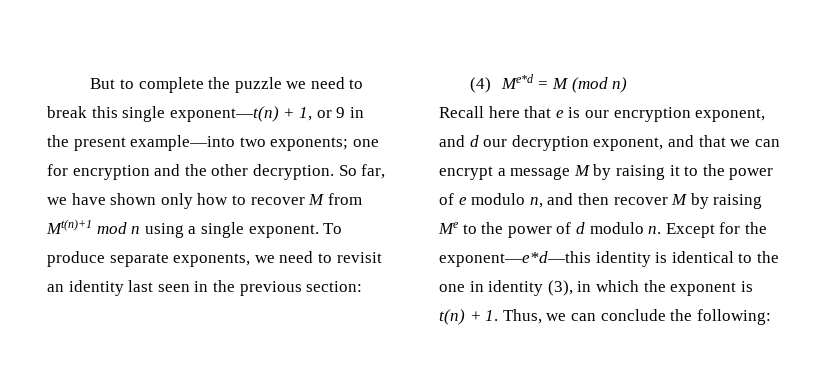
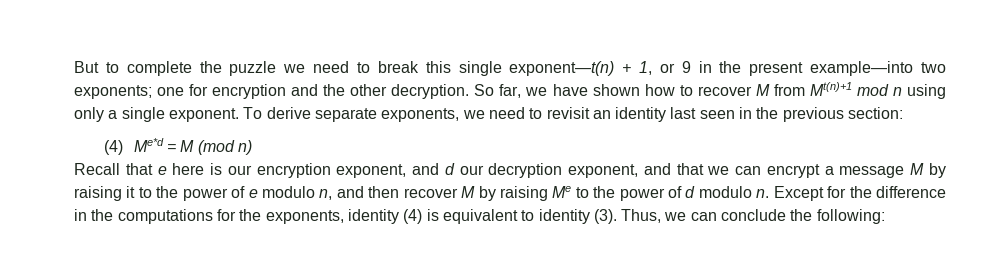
- So far, we have shown only how to recover M from Mt(n)+1 mod n using a single exponent.
+ So far, we have shown how to recover M from Mt(n)+1 mod n using only a single exponent.
- To produce separate exponents, we need to revisit an identity last seen in the previous section:
+ To derive separate exponents, we need to revisit an identity last seen in the previous section:
- Recall here that e is our encryption exponent, and d our decryption exponent, and that we can encrypt a message M by raising it to the power of e modulo n, and then recover M by raising Me to the power of d modulo n.
+ Recall that e here is our encryption exponent, and d our decryption exponent, and that we can encrypt a message M by raising it to the power of e modulo n, and then recover M by raising Me to the power of d modulo n.
- Except for the exponent—e*d—this identity is identical to the one in identity (3), in which the exponent is t(n) + 1. Thus, we can conclude the following:
+ Except for the difference in the computations for the exponents, identity (4) is equivalent to identity (3). Thus, we can conclude the following:

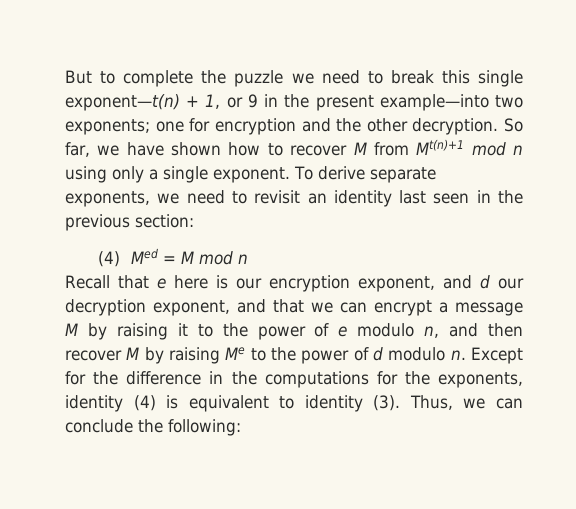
- (4) Me*d = M (mod n)
+ (4) Med = M mod n

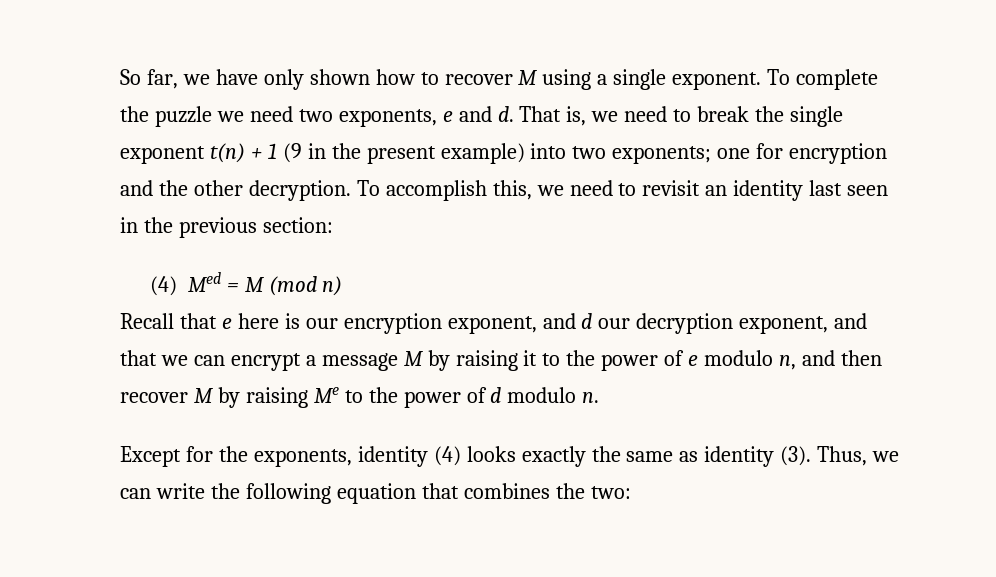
- But to complete the puzzle we need to break this single exponent—t(n) + 1, or 9 in the present example—into two exponents; one for encryption and the other decryption.
+ So far, we have only shown how to recover M using a single exponent. To complete the puzzle we need two exponents, e and d. That is, we need to break the single exponent t(n) + 1 (9 in the present example) into two exponents; one for encryption and the other decryption.
- So far, we have shown how to recover M from Mt(n)+1 mod n using only a single exponent. To derive separate exponents, we need to revisit an identity last seen in the previous section:
+ To accomplish this, we need to revisit an identity last seen in the previous section:
- (4) Med = M mod n
+ (4) Med = M (mod n)
- Recall that e here is our encryption exponent, and d our decryption exponent, and that we can encrypt a message M by raising it to the power of e modulo n, and then recover M by raising Me to the power of d modulo n. Except for the difference in the computations for the exponents, identity (4) is equivalent to identity (3).
+ Recall that e here is our encryption exponent, and d our decryption exponent, and that we can encrypt a message M by raising it to the power of e modulo n, and then recover M by raising Me to the power of d modulo n.
+ Except for the exponents, identity (4) looks exactly the same as identity (3).
- Thus, we can conclude the following:
+ Thus, we can write the following equation that combines the two:

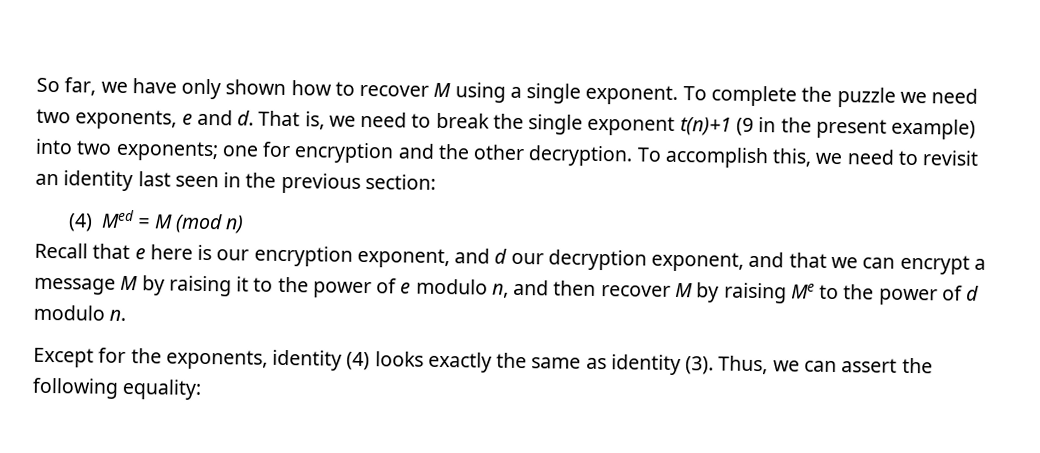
- That is, we need to break the single exponent t(n) + 1 (9 in the present example) into two exponents; one for encryption and the other decryption.
+ That is, we need to break the single exponent t(n)+1 (9 in the present example) into two exponents; one for encryption and the other decryption.
- Thus, we can write the following equation that combines the two:
+ Thus, we can assert the following equality:

